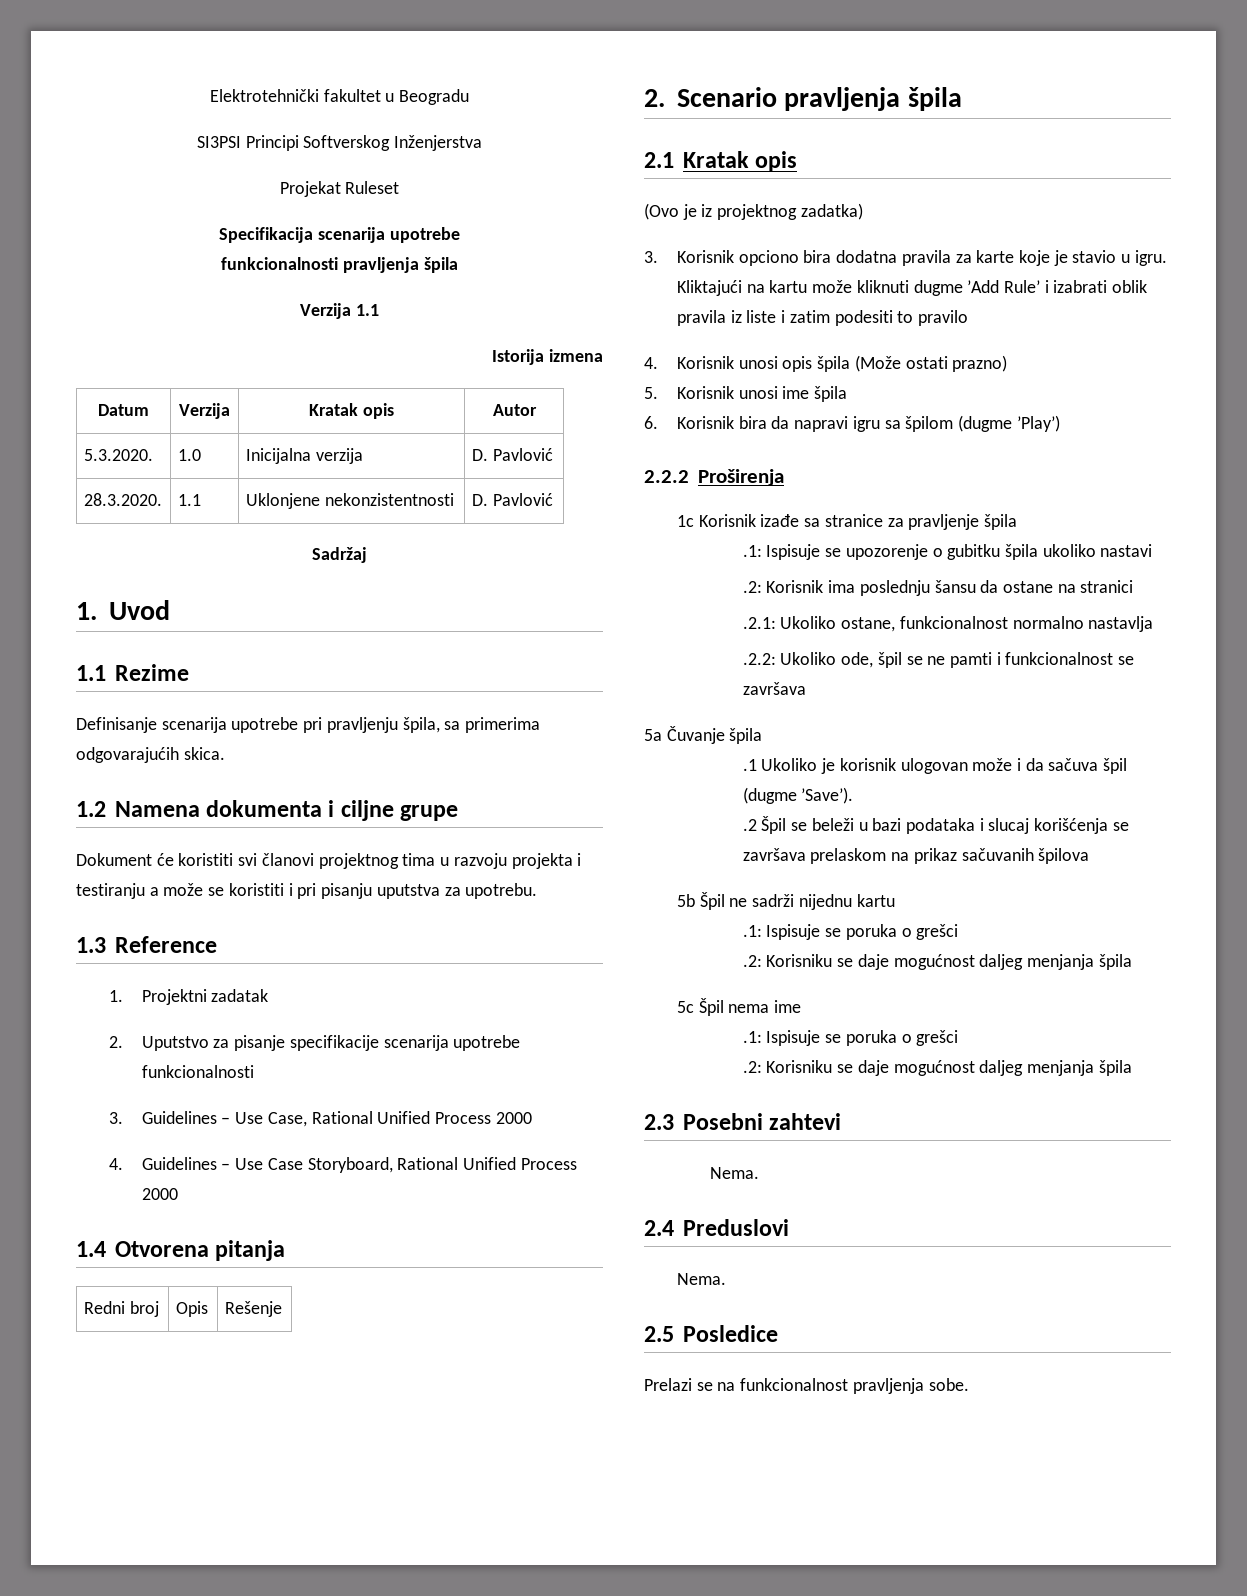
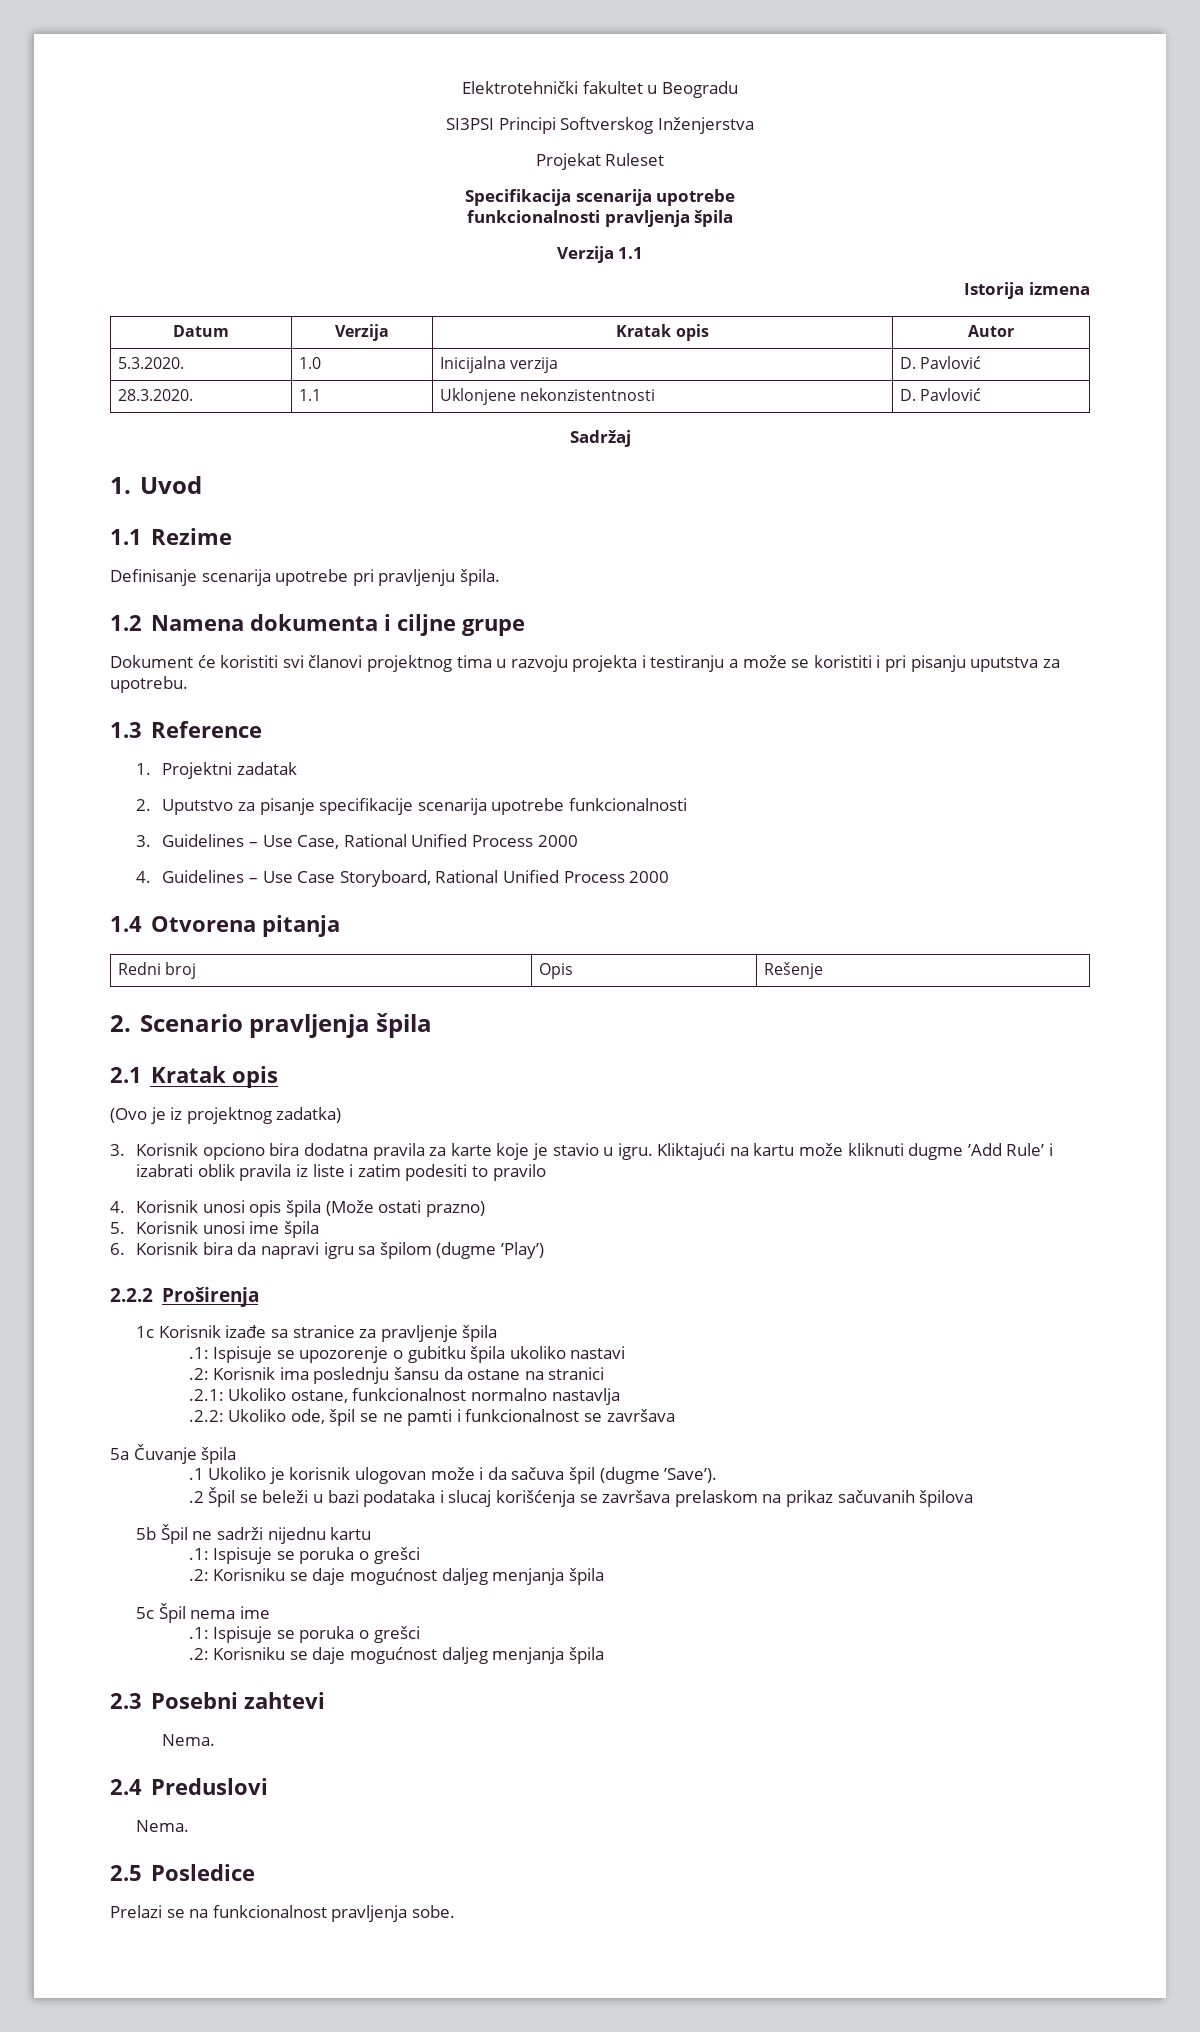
- Definisanje scenarija upotrebe pri pravljenju špila, sa primerima odgovarajućih skica.
+ Definisanje scenarija upotrebe pri pravljenju špila.

